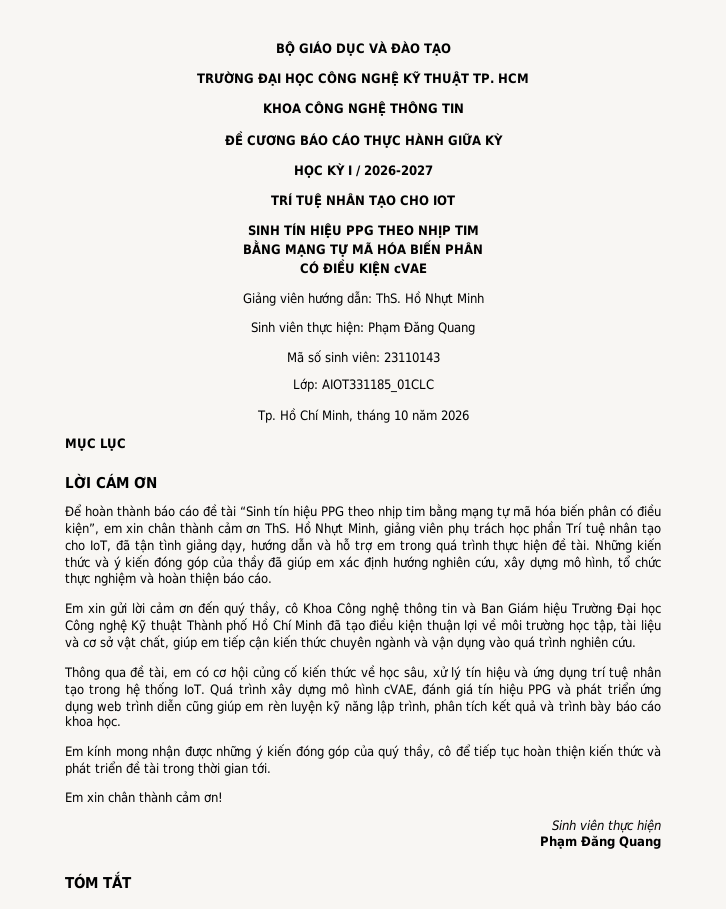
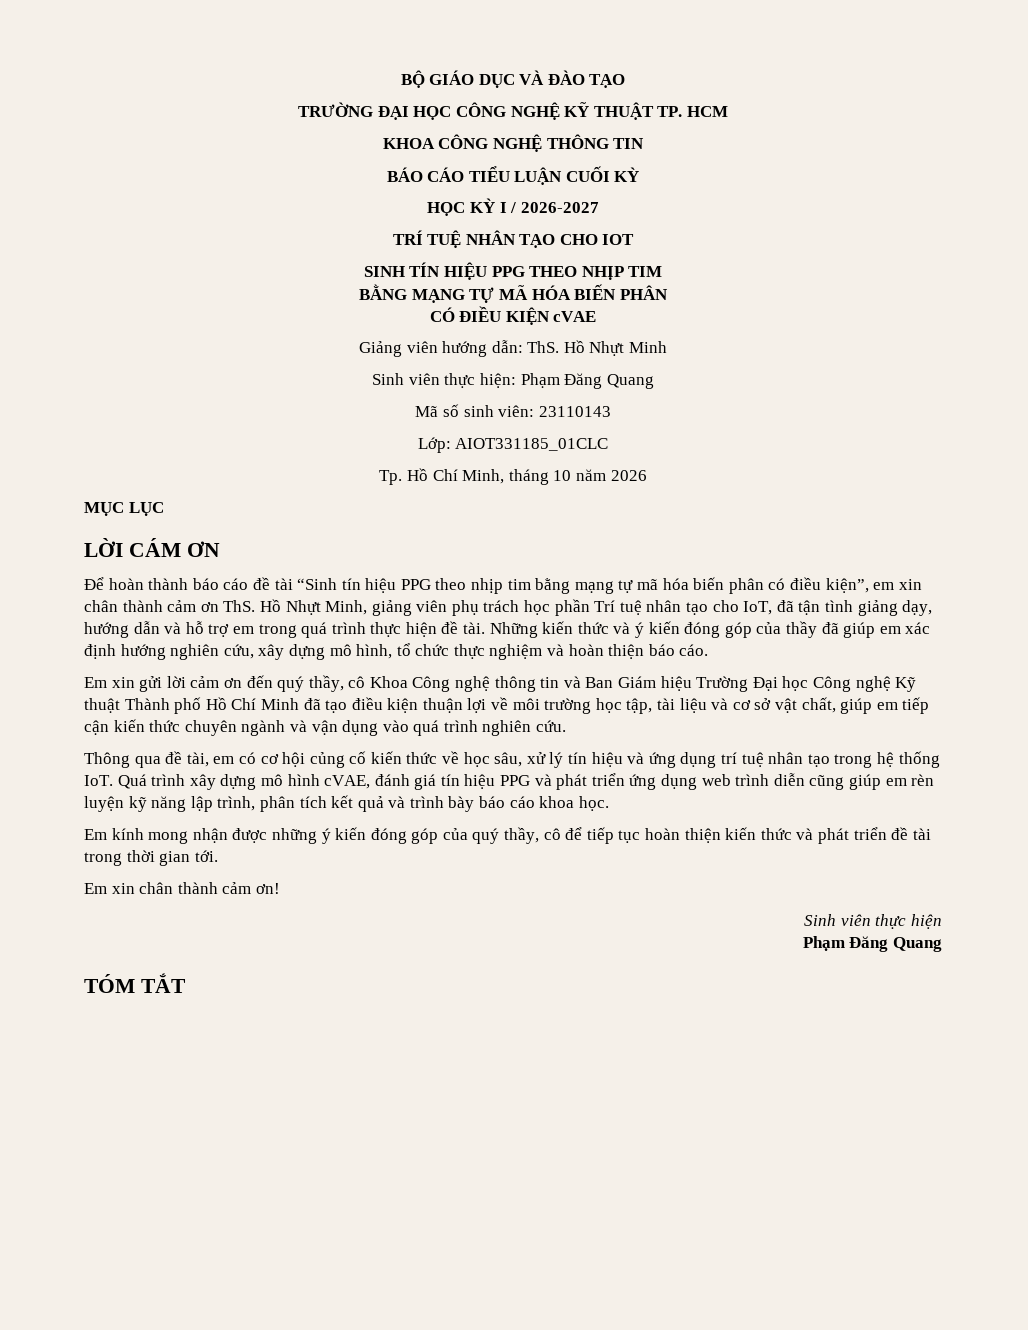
- ĐỀ CƯƠNG BÁO CÁO THỰC HÀNH GIỮA KỲ
+ BÁO CÁO TIỂU LUẬN CUỐI KỲ

